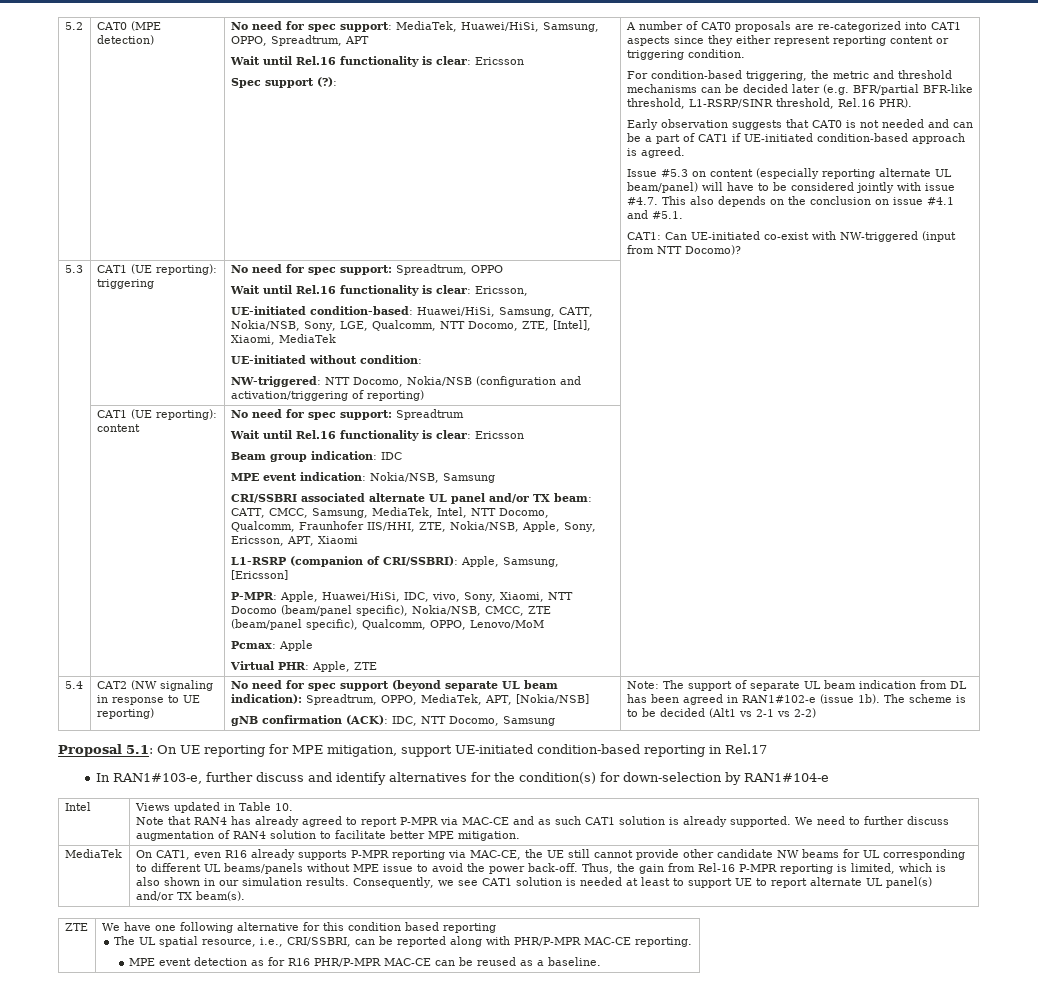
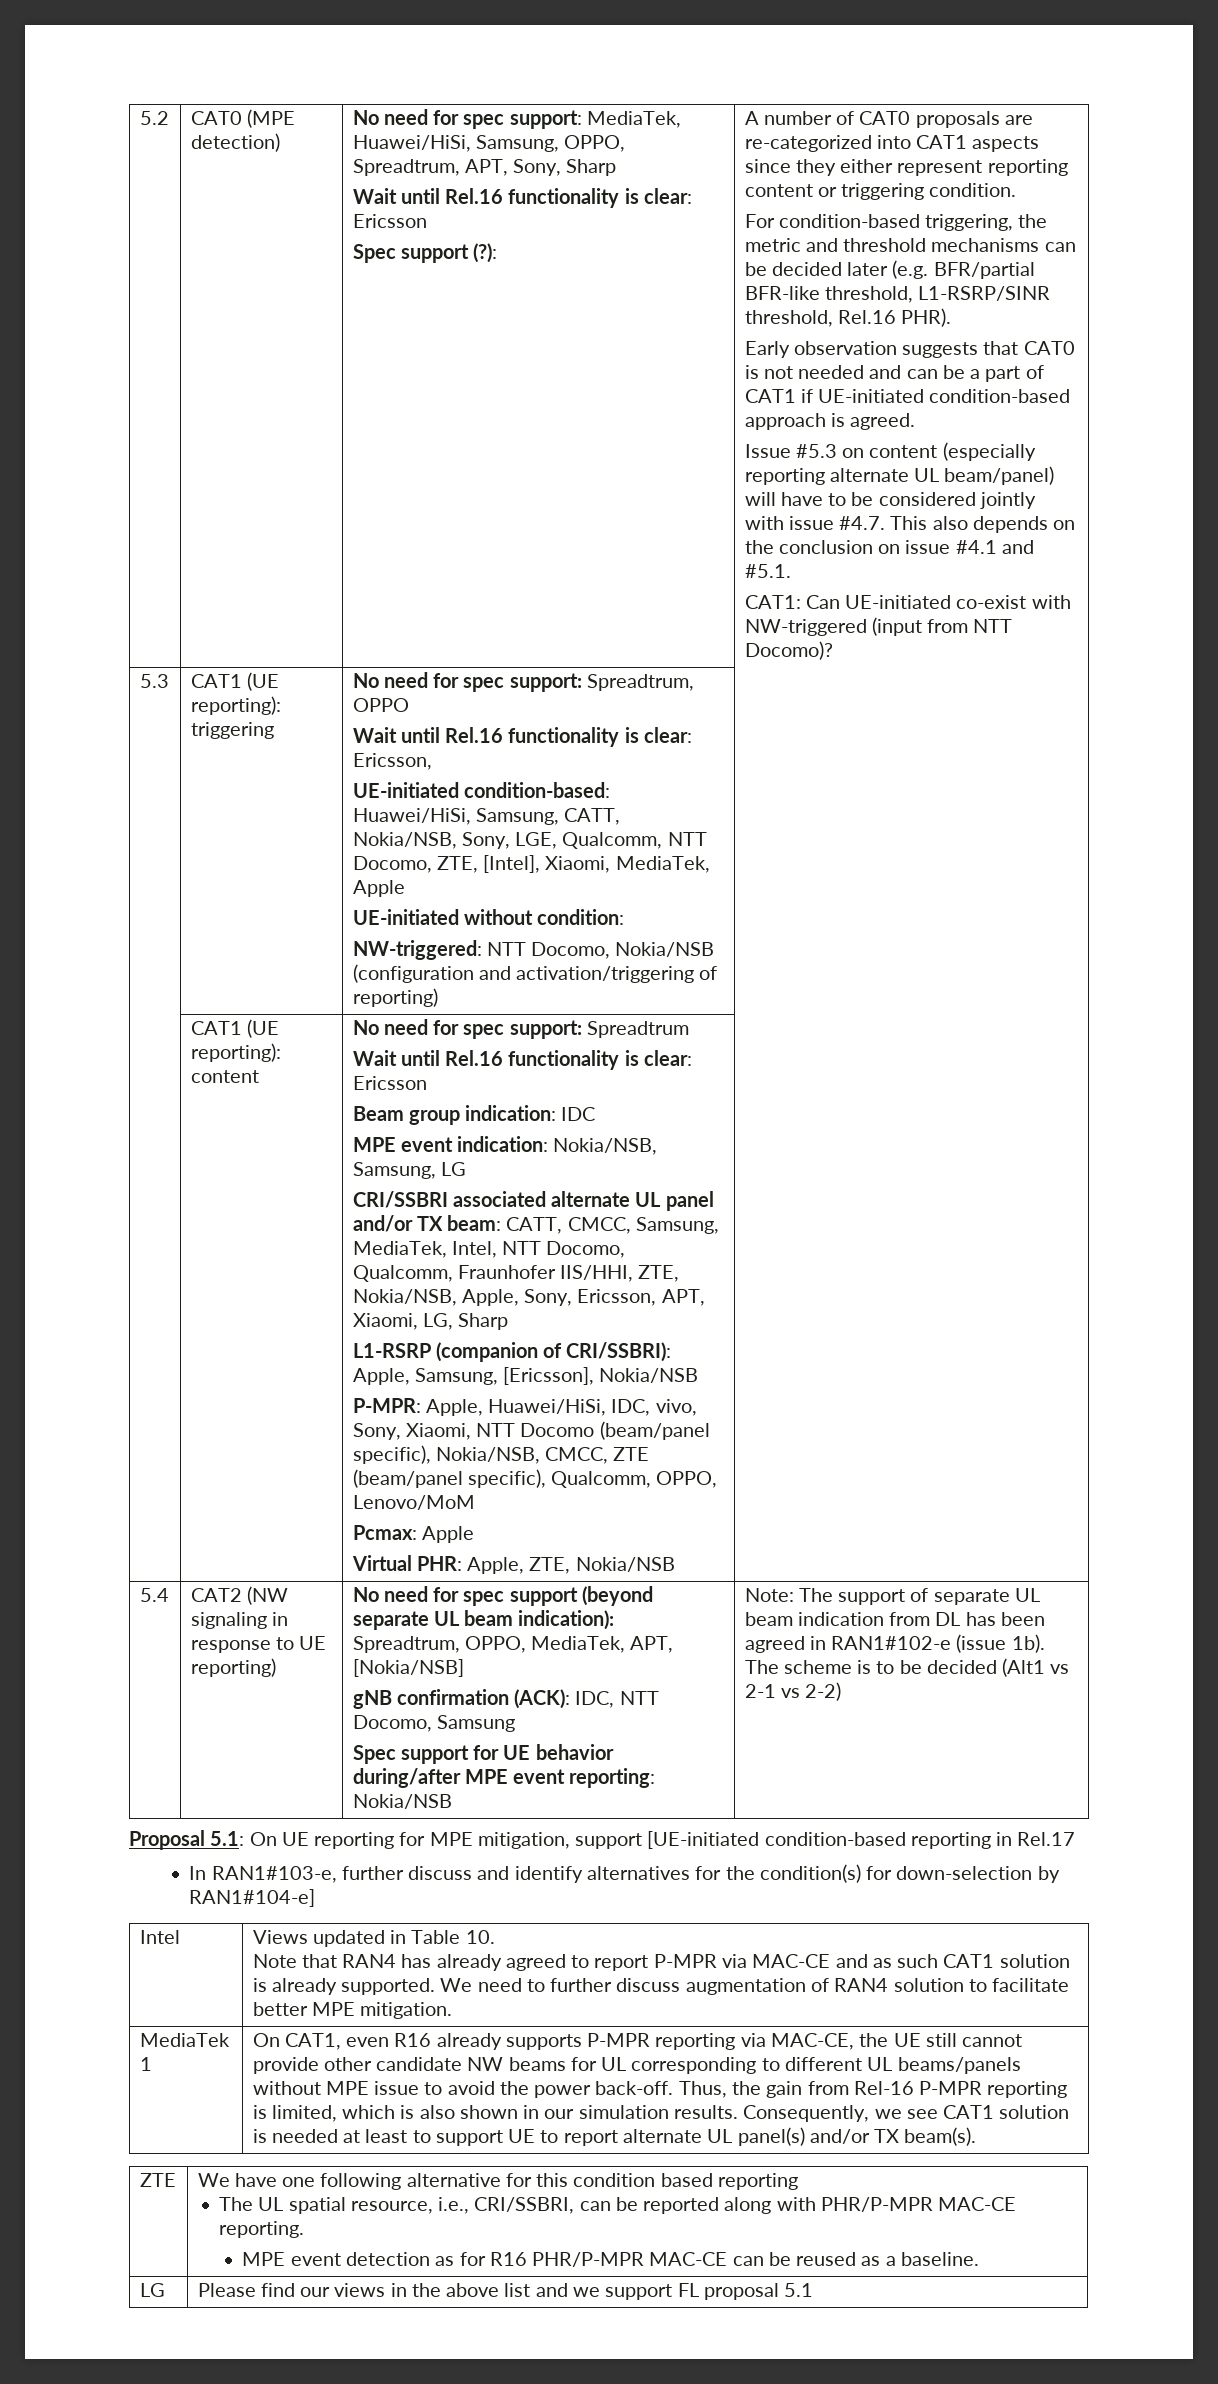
- No need for spec support: MediaTek, Huawei/HiSi, Samsung, OPPO, Spreadtrum, APT
+ No need for spec support: MediaTek, Huawei/HiSi, Samsung, OPPO, Spreadtrum, APT, Sony, Sharp
- UE-initiated condition-based: Huawei/HiSi, Samsung, CATT, Nokia/NSB, Sony, LGE, Qualcomm, NTT Docomo, ZTE, [Intel], Xiaomi, MediaTek
+ UE-initiated condition-based: Huawei/HiSi, Samsung, CATT, Nokia/NSB, Sony, LGE, Qualcomm, NTT Docomo, ZTE, [Intel], Xiaomi, MediaTek, Apple
- MPE event indication: Nokia/NSB, Samsung
+ MPE event indication: Nokia/NSB, Samsung, LG
- CRI/SSBRI associated alternate UL panel and/or TX beam: CATT, CMCC, Samsung, MediaTek, Intel, NTT Docomo, Qualcomm, Fraunhofer IIS/HHI, ZTE, Nokia/NSB, Apple, Sony, Ericsson, APT, Xiaomi
+ CRI/SSBRI associated alternate UL panel and/or TX beam: CATT, CMCC, Samsung, MediaTek, Intel, NTT Docomo, Qualcomm, Fraunhofer IIS/HHI, ZTE, Nokia/NSB, Apple, Sony, Ericsson, APT, Xiaomi, LG, Sharp
- L1-RSRP (companion of CRI/SSBRI): Apple, Samsung, [Ericsson]
+ L1-RSRP (companion of CRI/SSBRI): Apple, Samsung, [Ericsson], Nokia/NSB
- Virtual PHR: Apple, ZTE
+ Virtual PHR: Apple, ZTE, Nokia/NSB
+ Spec support for UE behavior during/after MPE event reporting: Nokia/NSB
- Proposal 5.1: On UE reporting for MPE mitigation, support UE-initiated condition-based reporting in Rel.17
+ Proposal 5.1: On UE reporting for MPE mitigation, support [UE-initiated condition-based reporting in Rel.17
- In RAN1#103-e, further discuss and identify alternatives for the condition(s) for down-selection by RAN1#104-e
+ In RAN1#103-e, further discuss and identify alternatives for the condition(s) for down-selection by RAN1#104-e]
  Intel | Views updated in Table 10.
  Note that RAN4 has already agreed to report P-MPR via MAC-CE and as such CAT1 solution is already supported. We need to further discuss augmentation of RAN4 solution to facilitate better MPE mitigation.
- MediaTek
+ MediaTek 1
+ LG | Please find our views in the above list and we support FL proposal 5.1

